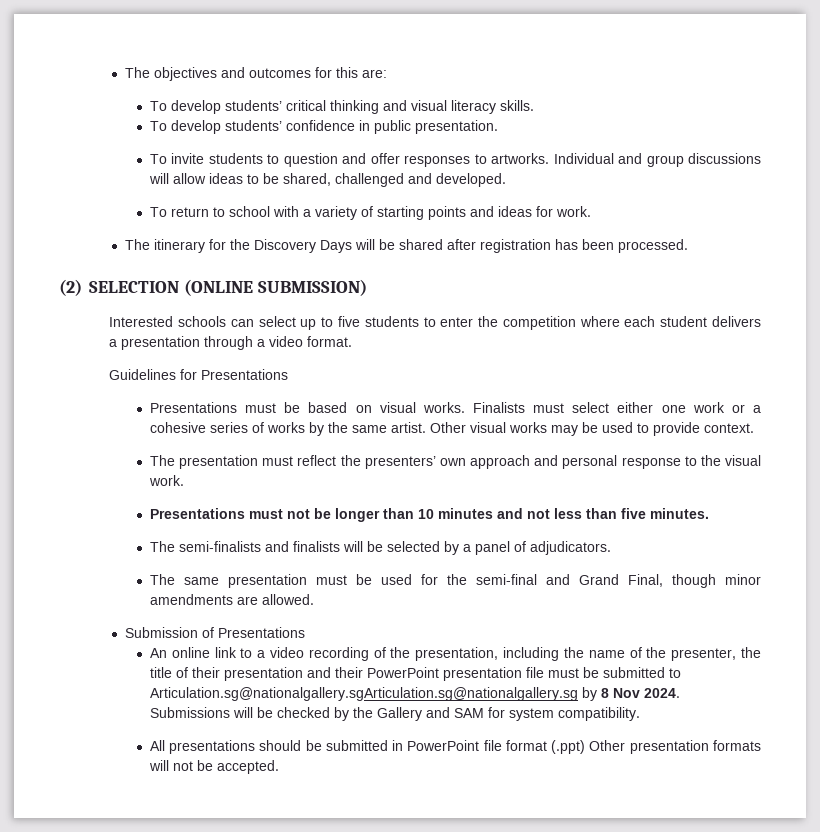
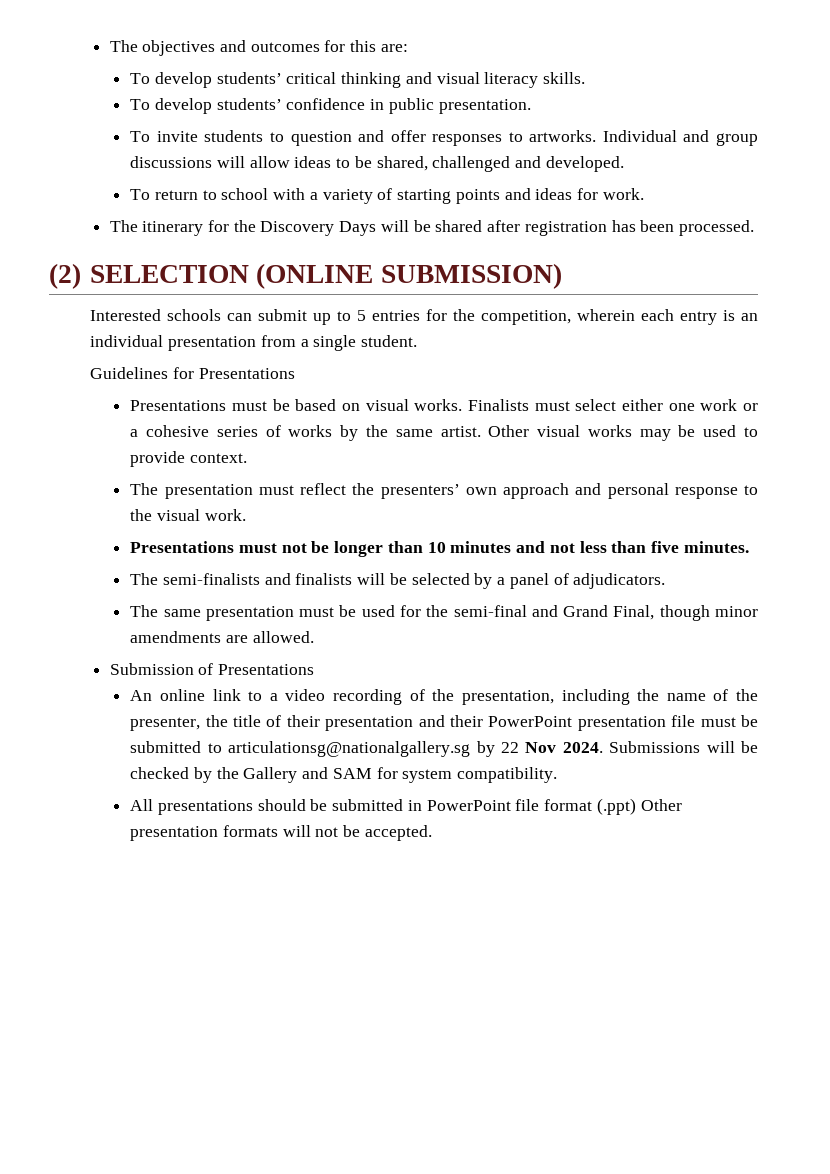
- Interested schools can select up to five students to enter the competition where each student delivers a presentation through a video format.
+ Interested schools can submit up to 5 entries for the competition, wherein each entry is an individual presentation from a single student.
- An online link to a video recording of the presentation, including the name of the presenter, the title of their presentation and their PowerPoint presentation file must be submitted to Articulation.sg@nationalgallery.sgArticulation.sg@nationalgallery.sg by 8 Nov 2024.
+ An online link to a video recording of the presentation, including the name of the presenter, the title of their presentation and their PowerPoint presentation file must be submitted to articulationsg@nationalgallery.sg by 22 Nov 2024.

